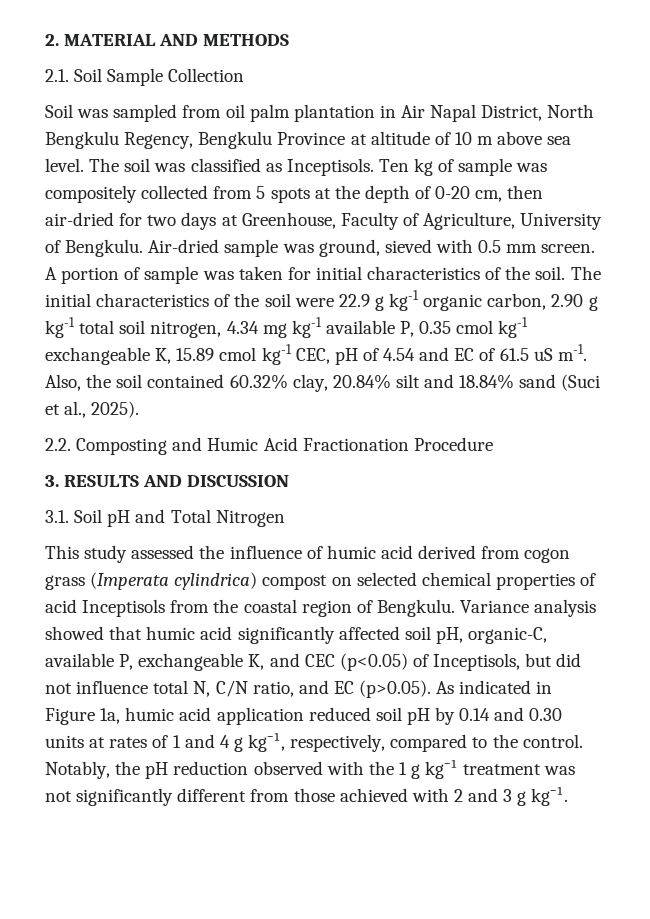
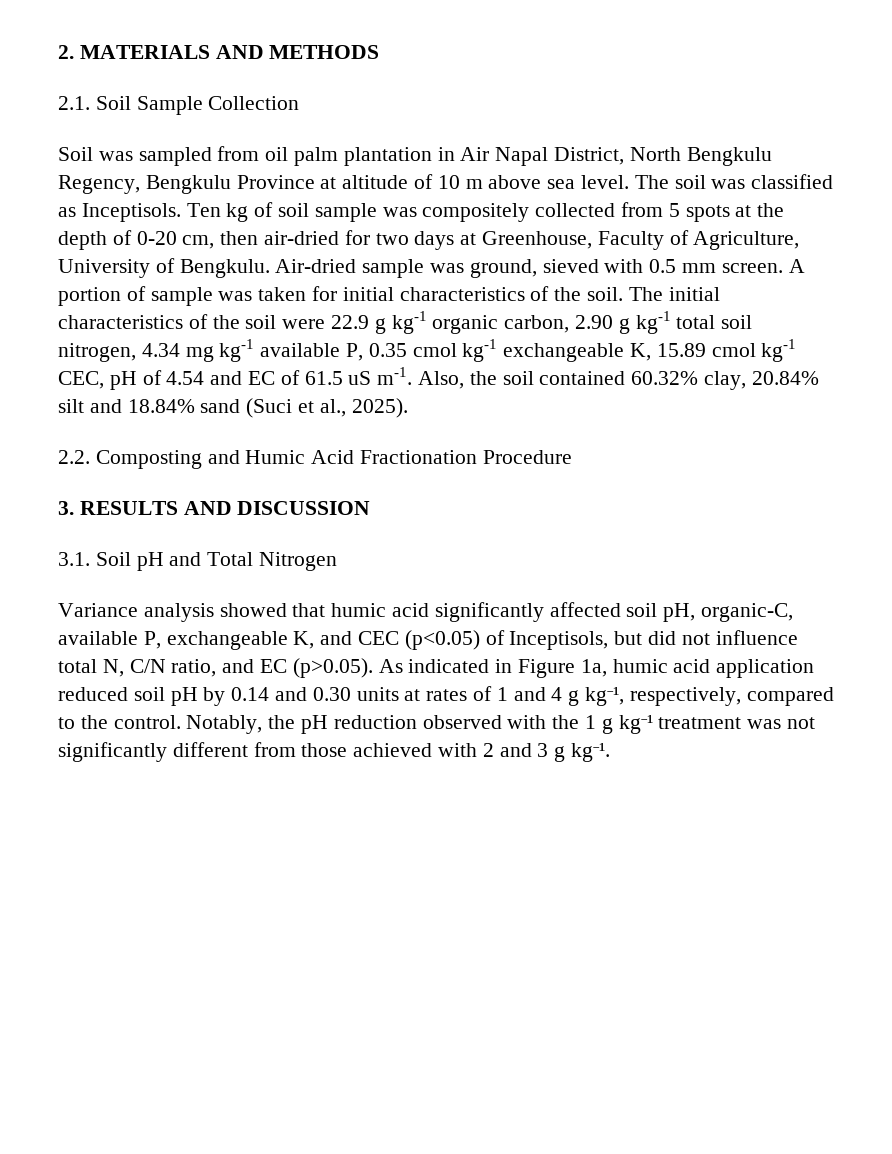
- 2. MATERIAL AND METHODS
+ 2. MATERIALS AND METHODS
- Ten kg of sample was compositely collected from 5 spots at the depth of 0-20 cm, then air-dried for two days at Greenhouse, Faculty of Agriculture, University of Bengkulu.
+ Ten kg of soil sample was compositely collected from 5 spots at the depth of 0-20 cm, then air-dried for two days at Greenhouse, Faculty of Agriculture, University of Bengkulu.
- This study assessed the influence of humic acid derived from cogon grass (Imperata cylindrica) compost on selected chemical properties of acid Inceptisols from the coastal region of Bengkulu.

